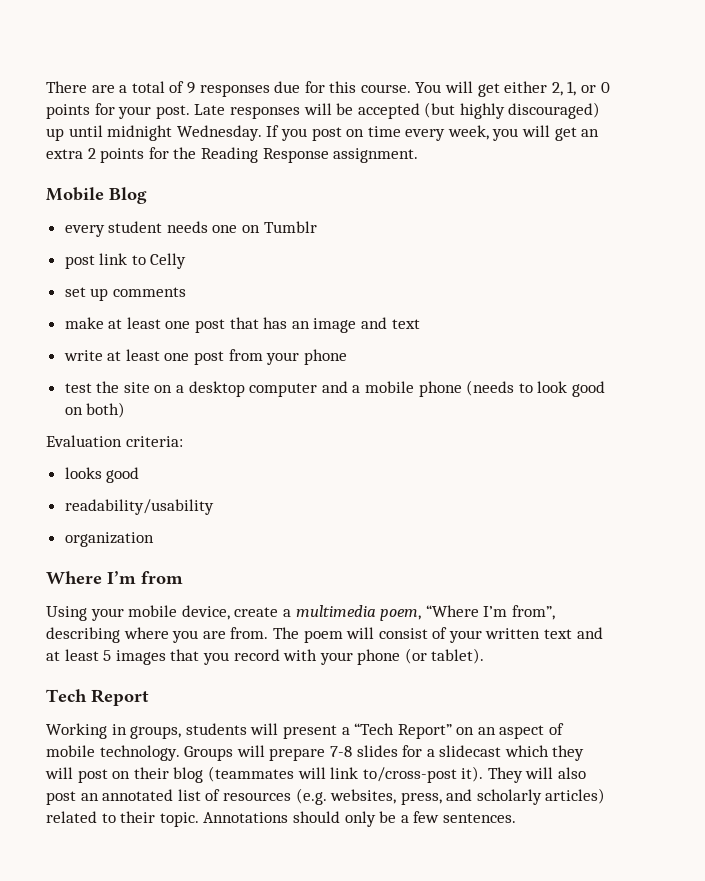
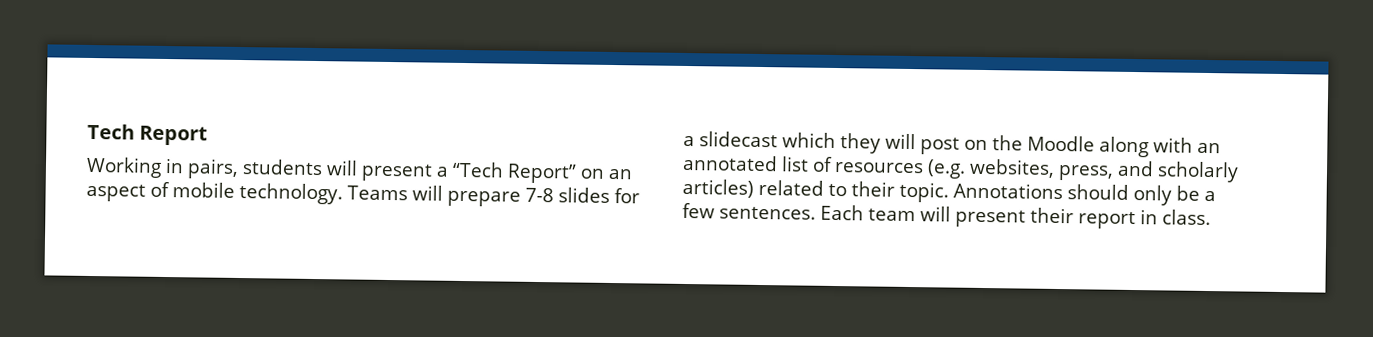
- There are a total of 9 responses due for this course. You will get either 2, 1, or 0 points for your post. Late responses will be accepted (but highly discouraged) up until midnight Wednesday. If you post on time every week, you will get an extra 2 points for the Reading Response assignment.
- Mobile Blog
- every student needs one on Tumblr
- post link to Celly
- set up comments
- make at least one post that has an image and text
- write at least one post from your phone
- test the site on a desktop computer and a mobile phone (needs to look good on both)
- Evaluation criteria:
- looks good
- readability/usability
- organization
- Where I’m from
- Using your mobile device, create a multimedia poem, “Where I’m from”, describing where you are from. The poem will consist of your written text and at least 5 images that you record with your phone (or tablet).
- Working in groups, students will present a “Tech Report” on an aspect of mobile technology.
+ Working in pairs, students will present a “Tech Report” on an aspect of mobile technology.
- Groups will prepare 7-8 slides for a slidecast which they will post on their blog (teammates will link to/cross-post it). They will also post an annotated list of resources (e.g. websites, press, and scholarly articles) related to their topic.
+ Teams will prepare 7-8 slides for a slidecast which they will post on the Moodle along with an annotated list of resources (e.g. websites, press, and scholarly articles) related to their topic.
+ Each team will present their report in class.

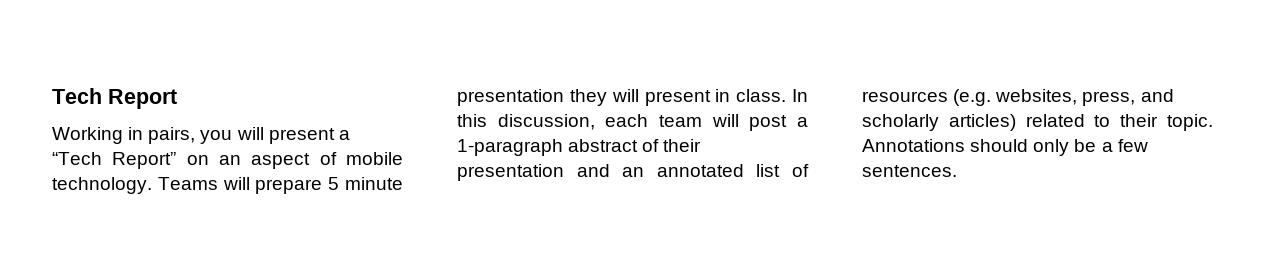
- Working in pairs, students will present a “Tech Report” on an aspect of mobile technology.
+ Working in pairs, you will present a “Tech Report” on an aspect of mobile technology.
- Teams will prepare 7-8 slides for a slidecast which they will post on the Moodle along with an annotated list of resources (e.g. websites, press, and scholarly articles) related to their topic.
+ Teams will prepare 5 minute presentation they will present in class. In this discussion, each team will post a 1-paragraph abstract of their presentation and an annotated list of resources (e.g. websites, press, and scholarly articles) related to their topic.
- Each team will present their report in class.

